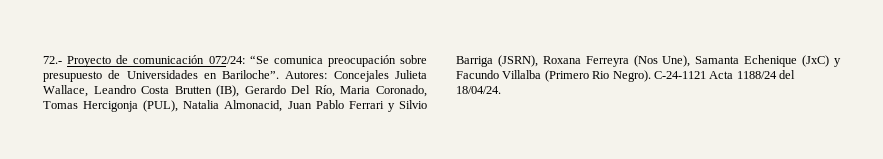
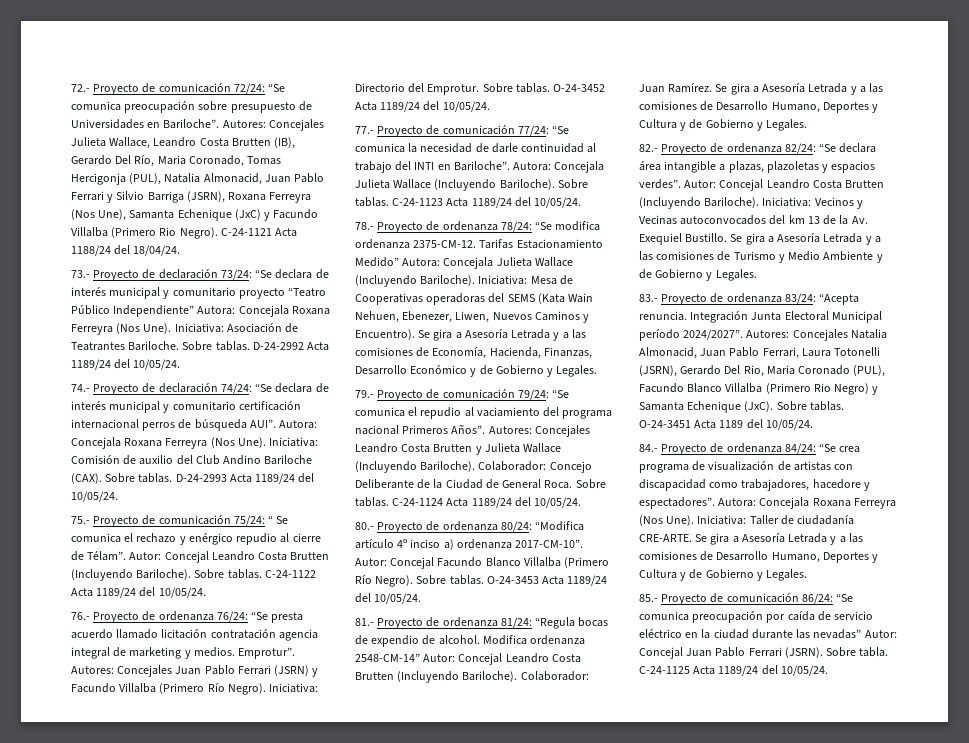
- 72.- Proyecto de comunicación 072/24: “Se comunica preocupación sobre presupuesto de Universidades en Bariloche”.
+ 72.- Proyecto de comunicación 72/24: “Se comunica preocupación sobre presupuesto de Universidades en Bariloche”.
+ 73.- Proyecto de declaración 73/24: “Se declara de interés municipal y comunitario proyecto “Teatro Público Independiente” Autora: Concejala Roxana Ferreyra (Nos Une). Iniciativa: Asociación de Teatrantes Bariloche. Sobre tablas. D-24-2992 Acta 1189/24 del 10/05/24.
+ 74.- Proyecto de declaración 74/24: “Se declara de interés municipal y comunitario certificación internacional perros de búsqueda AUI”. Autora: Concejala Roxana Ferreyra (Nos Une). Iniciativa: Comisión de auxilio del Club Andino Bariloche (CAX). Sobre tablas. D-24-2993 Acta 1189/24 del 10/05/24.
+ 75.- Proyecto de comunicación 75/24: “ Se comunica el rechazo y enérgico repudio al cierre de Télam”. Autor: Concejal Leandro Costa Brutten (Incluyendo Bariloche). Sobre tablas. C-24-1122 Acta 1189/24 del 10/05/24.
+ 76.- Proyecto de ordenanza 76/24: “Se presta acuerdo llamado licitación contratación agencia integral de marketing y medios. Emprotur”. Autores: Concejales Juan Pablo Ferrari (JSRN) y Facundo Villalba (Primero Río Negro). Iniciativa: Directorio del Emprotur. Sobre tablas. O-24-3452 Acta 1189/24 del 10/05/24.
+ 77.- Proyecto de comunicación 77/24: “Se comunica la necesidad de darle continuidad al trabajo del INTI en Bariloche”. Autora: Concejala Julieta Wallace (Incluyendo Bariloche). Sobre tablas. C-24-1123 Acta 1189/24 del 10/05/24.
+ 78.- Proyecto de ordenanza 78/24: “Se modifica ordenanza 2375-CM-12. Tarifas Estacionamiento Medido” Autora: Concejala Julieta Wallace (Incluyendo Bariloche). Iniciativa: Mesa de Cooperativas operadoras del SEMS (Kata Wain Nehuen, Ebenezer, Liwen, Nuevos Caminos y Encuentro). Se gira a Asesoría Letrada y a las comisiones de Economía, Hacienda, Finanzas, Desarrollo Económico y de Gobierno y Legales.
+ 79.- Proyecto de comunicación 79/24: “Se comunica el repudio al vaciamiento del programa nacional Primeros Años”. Autores: Concejales Leandro Costa Brutten y Julieta Wallace (Incluyendo Bariloche). Colaborador: Concejo Deliberante de la Ciudad de General Roca. Sobre tablas. C-24-1124 Acta 1189/24 del 10/05/24.
+ 80.- Proyecto de ordenanza 80/24: “Modifica artículo 4º inciso a) ordenanza 2017-CM-10”. Autor: Concejal Facundo Blanco Villalba (Primero Río Negro). Sobre tablas. O-24-3453 Acta 1189/24 del 10/05/24.
+ 81.- Proyecto de ordenanza 81/24: “Regula bocas de expendio de alcohol. Modifica ordenanza 2548-CM-14” Autor: Concejal Leandro Costa Brutten (Incluyendo Bariloche). Colaborador: Juan Ramírez. Se gira a Asesoría Letrada y a las comisiones de Desarrollo Humano, Deportes y Cultura y de Gobierno y Legales.
+ 82.- Proyecto de ordenanza 82/24: “Se declara área intangible a plazas, plazoletas y espacios verdes”. Autor: Concejal Leandro Costa Brutten (Incluyendo Bariloche). Iniciativa: Vecinos y Vecinas autoconvocados del km 13 de la Av. Exequiel Bustillo. Se gira a Asesoría Letrada y a las comisiones de Turismo y Medio Ambiente y de Gobierno y Legales.
+ 83.- Proyecto de ordenanza 83/24: “Acepta renuncia. Integración Junta Electoral Municipal período 2024/2027”. Autores: Concejales Natalia Almonacid, Juan Pablo Ferrari, Laura Totonelli (JSRN), Gerardo Del Rio, Maria Coronado (PUL), Facundo Blanco Villalba (Primero Rio Negro) y Samanta Echenique (JxC). Sobre tablas. O-24-3451 Acta 1189 del 10/05/24.
+ 84.- Proyecto de ordenanza 84/24: “Se crea programa de visualización de artistas con discapacidad como trabajadores, hacedore y espectadores”. Autora: Concejala Roxana Ferreyra (Nos Une). Iniciativa: Taller de ciudadanía CRE-ARTE. Se gira a Asesoría Letrada y a las comisiones de Desarrollo Humano, Deportes y Cultura y de Gobierno y Legales.
+ 85.- Proyecto de comunicación 86/24: “Se comunica preocupación por caída de servicio eléctrico en la ciudad durante las nevadas” Autor: Concejal Juan Pablo Ferrari (JSRN). Sobre tabla. C-24-1125 Acta 1189/24 del 10/05/24.

